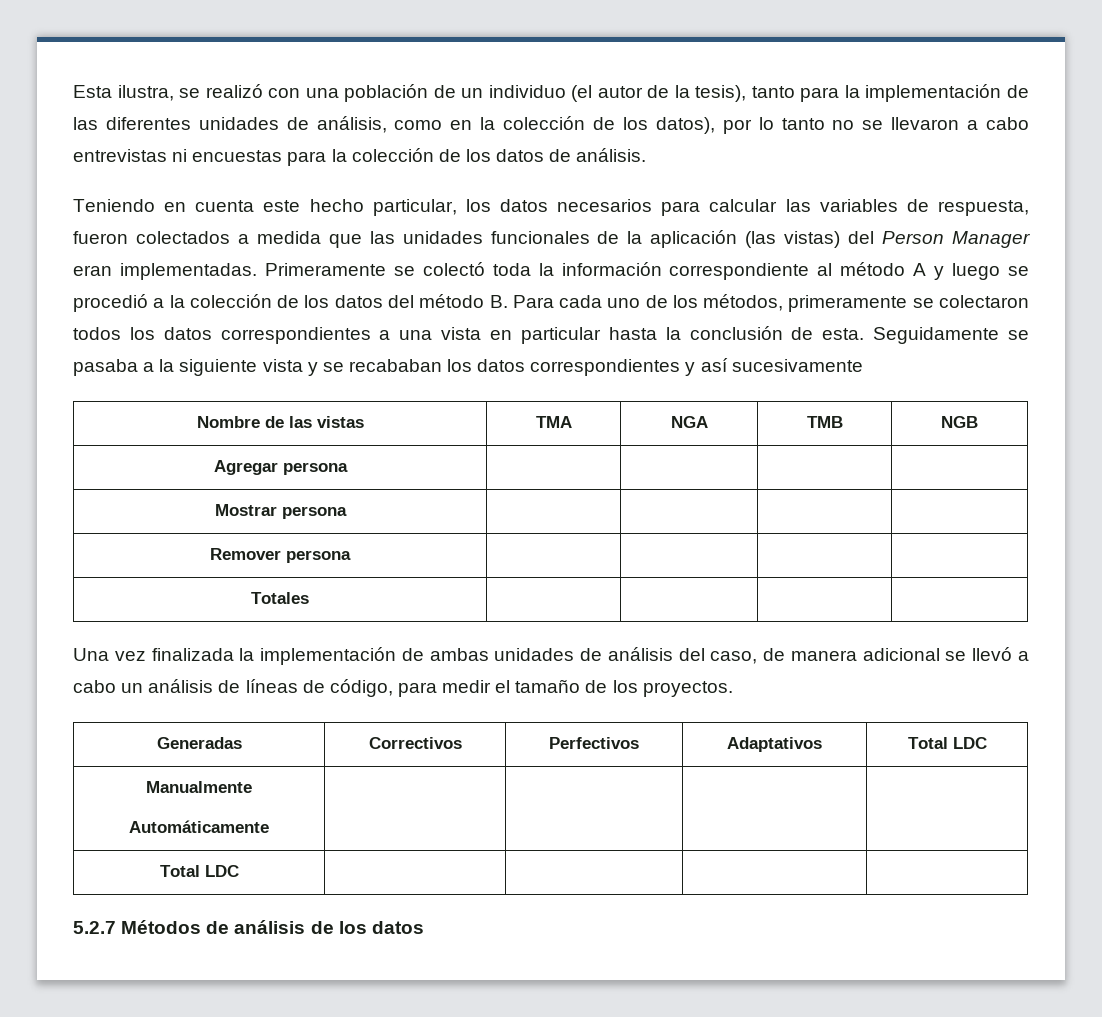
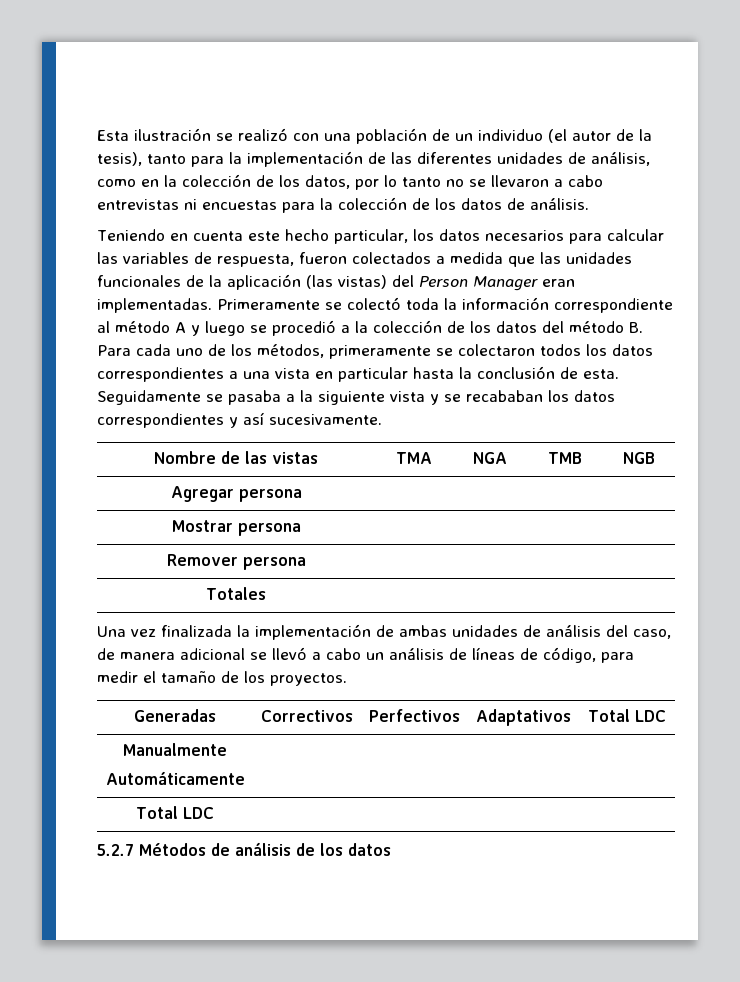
- Esta ilustra, se realizó con una población de un individuo (el autor de la tesis), tanto para la implementación de las diferentes unidades de análisis, como en la colección de los datos), por lo tanto no se llevaron a cabo entrevistas ni encuestas para la colección de los datos de análisis.
+ Esta ilustración se realizó con una población de un individuo (el autor de la tesis), tanto para la implementación de las diferentes unidades de análisis, como en la colección de los datos, por lo tanto no se llevaron a cabo entrevistas ni encuestas para la colección de los datos de análisis.
- Seguidamente se pasaba a la siguiente vista y se recababan los datos correspondientes y así sucesivamente
+ Seguidamente se pasaba a la siguiente vista y se recababan los datos correspondientes y así sucesivamente.

